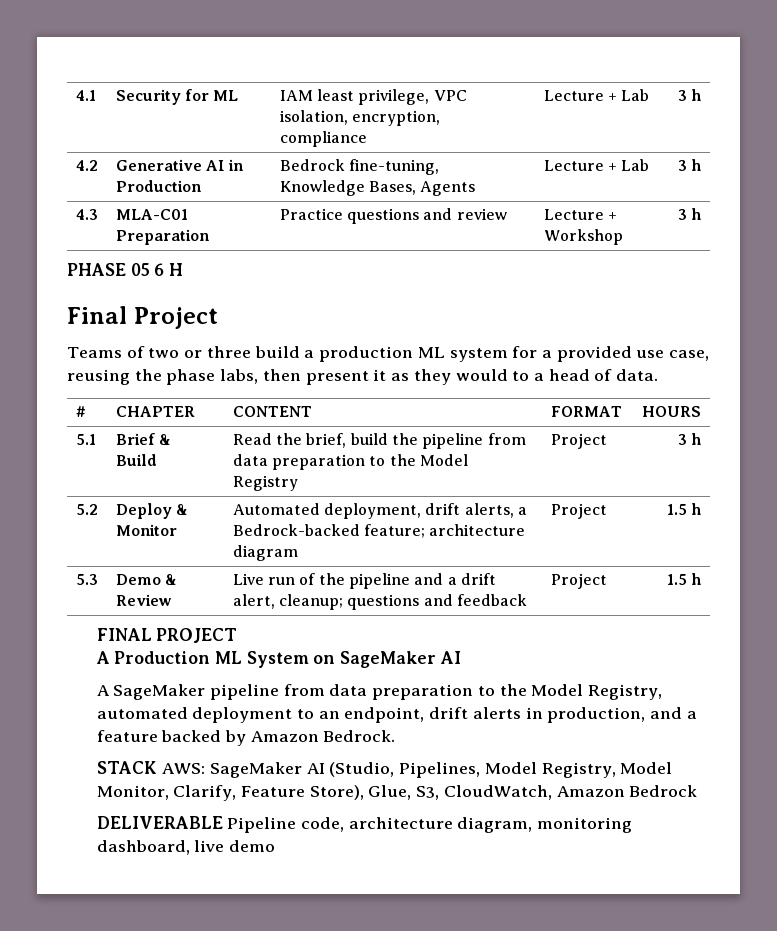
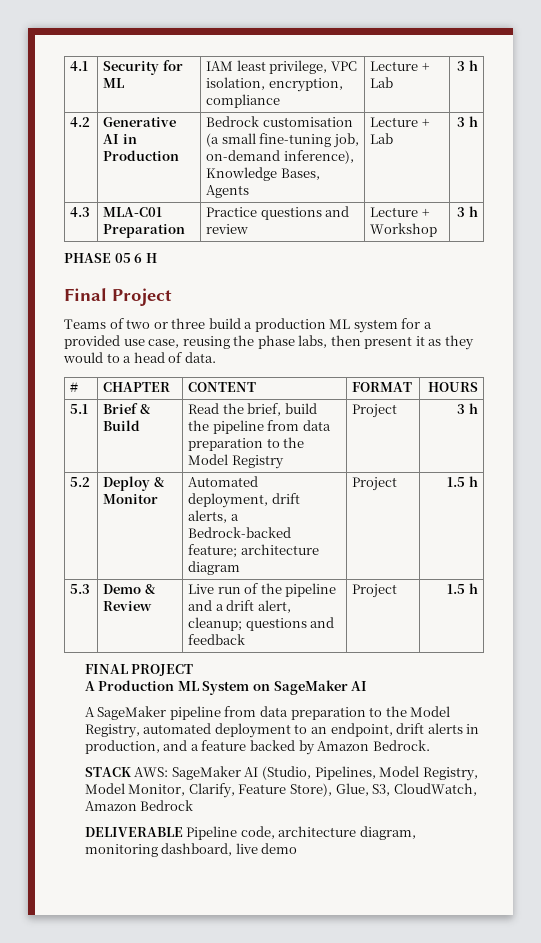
- 4.2 | Generative AI in Production | Bedrock fine-tuning, Knowledge Bases, Agents | Lecture + Lab | 3 h
+ 4.2 | Generative AI in Production | Bedrock customisation (a small fine-tuning job, on-demand inference), Knowledge Bases, Agents | Lecture + Lab | 3 h

